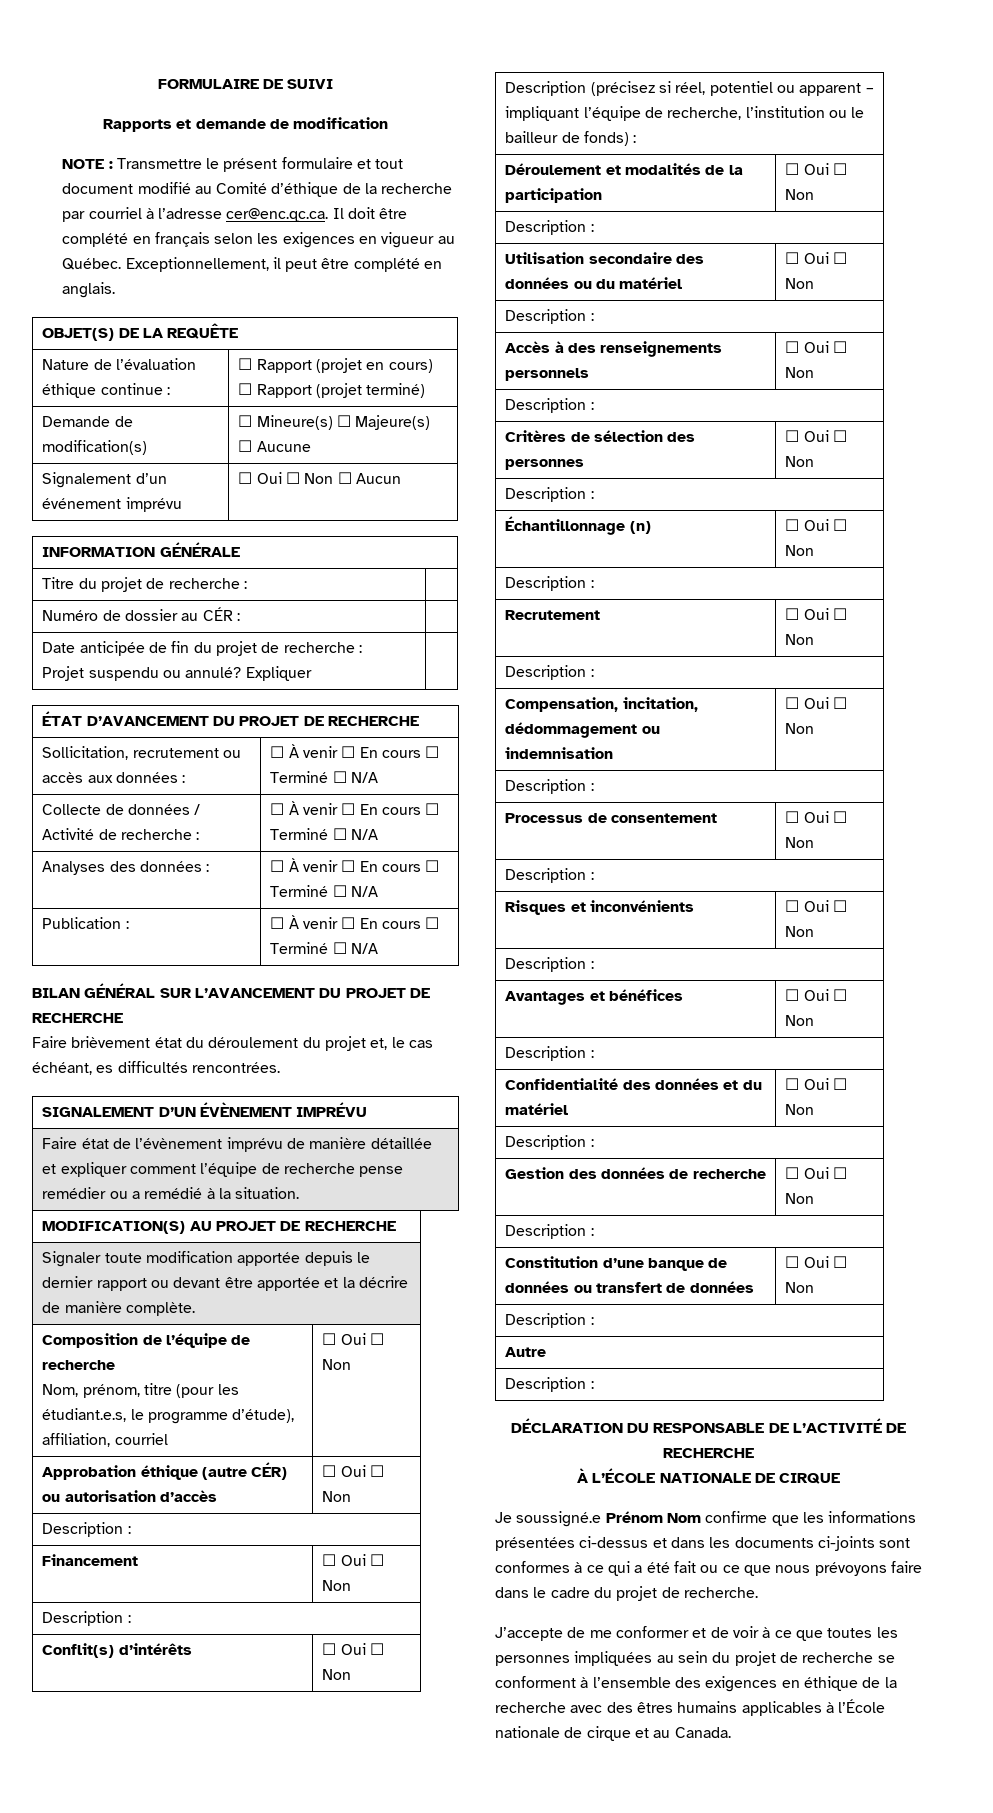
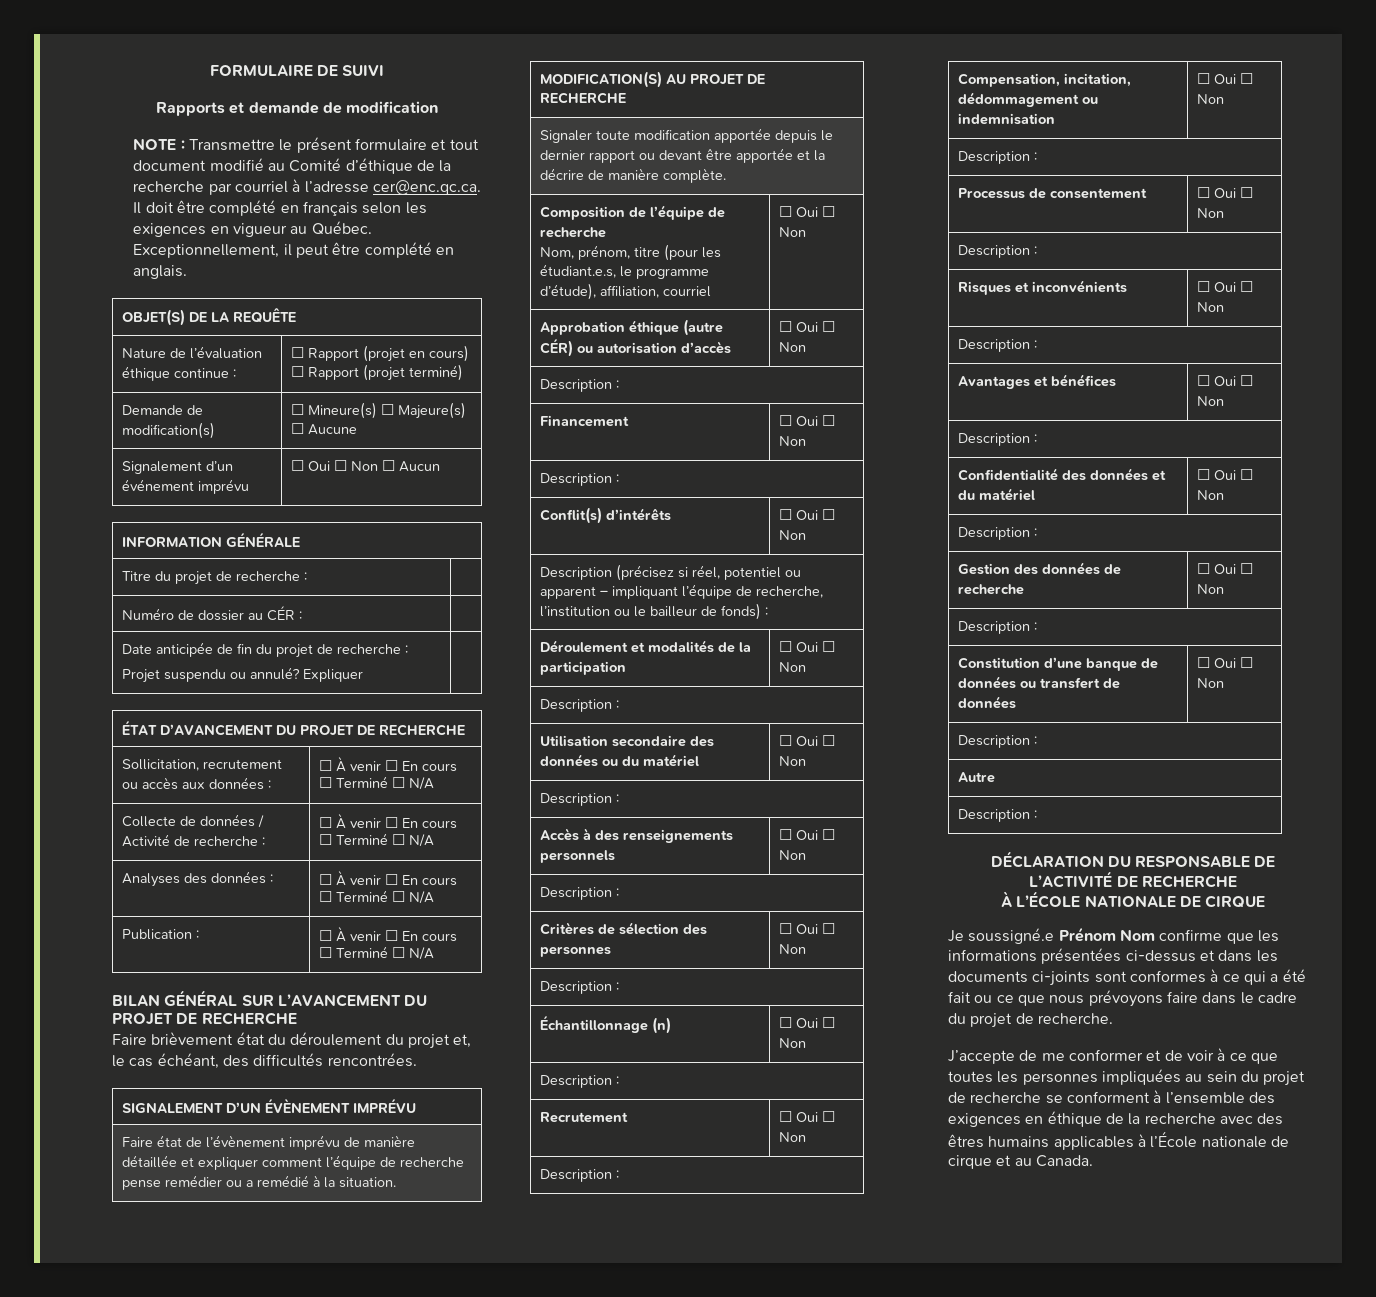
- Faire brièvement état du déroulement du projet et, le cas échéant, es difficultés rencontrées.
+ Faire brièvement état du déroulement du projet et, le cas échéant, des difficultés rencontrées.

